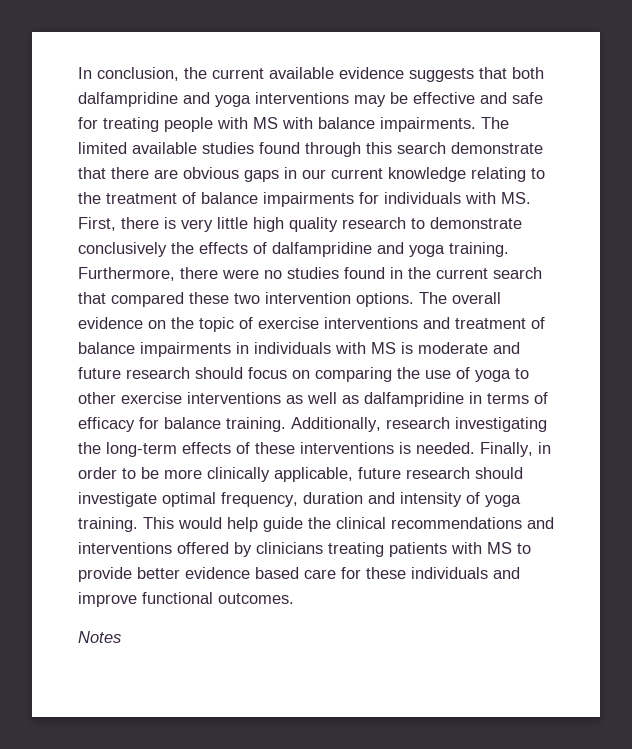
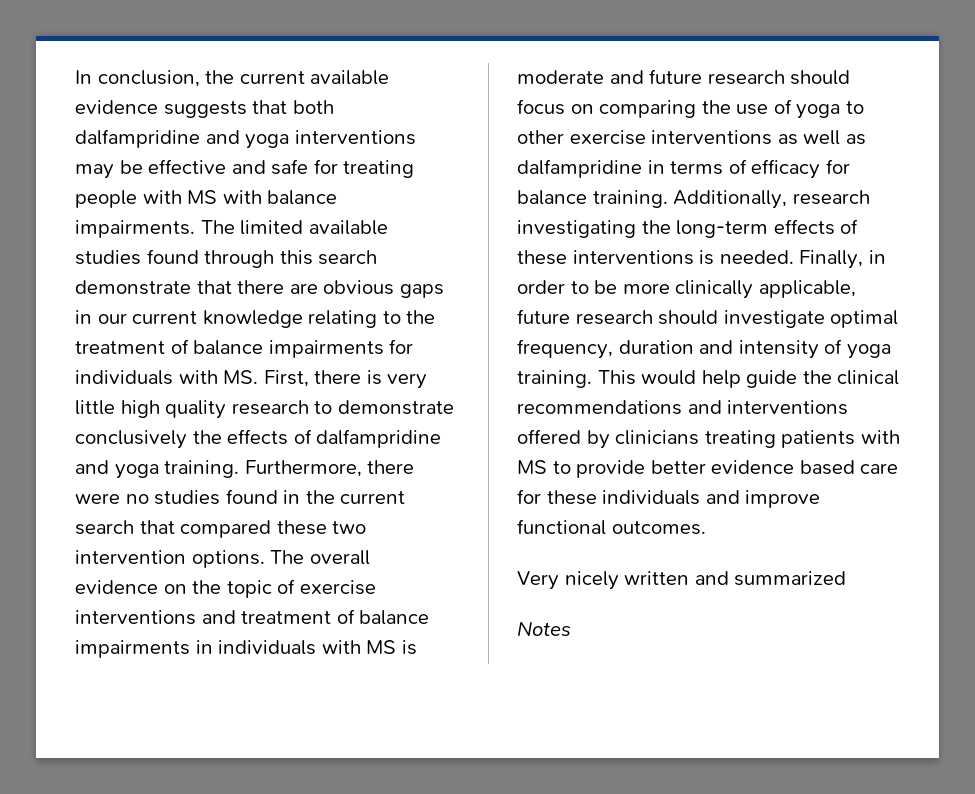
+ Very nicely written and summarized

